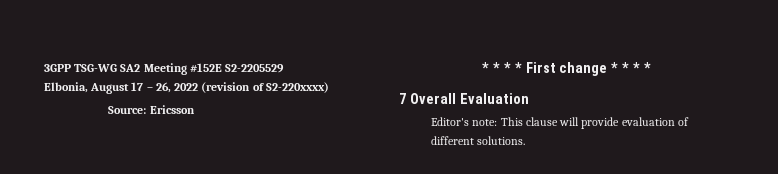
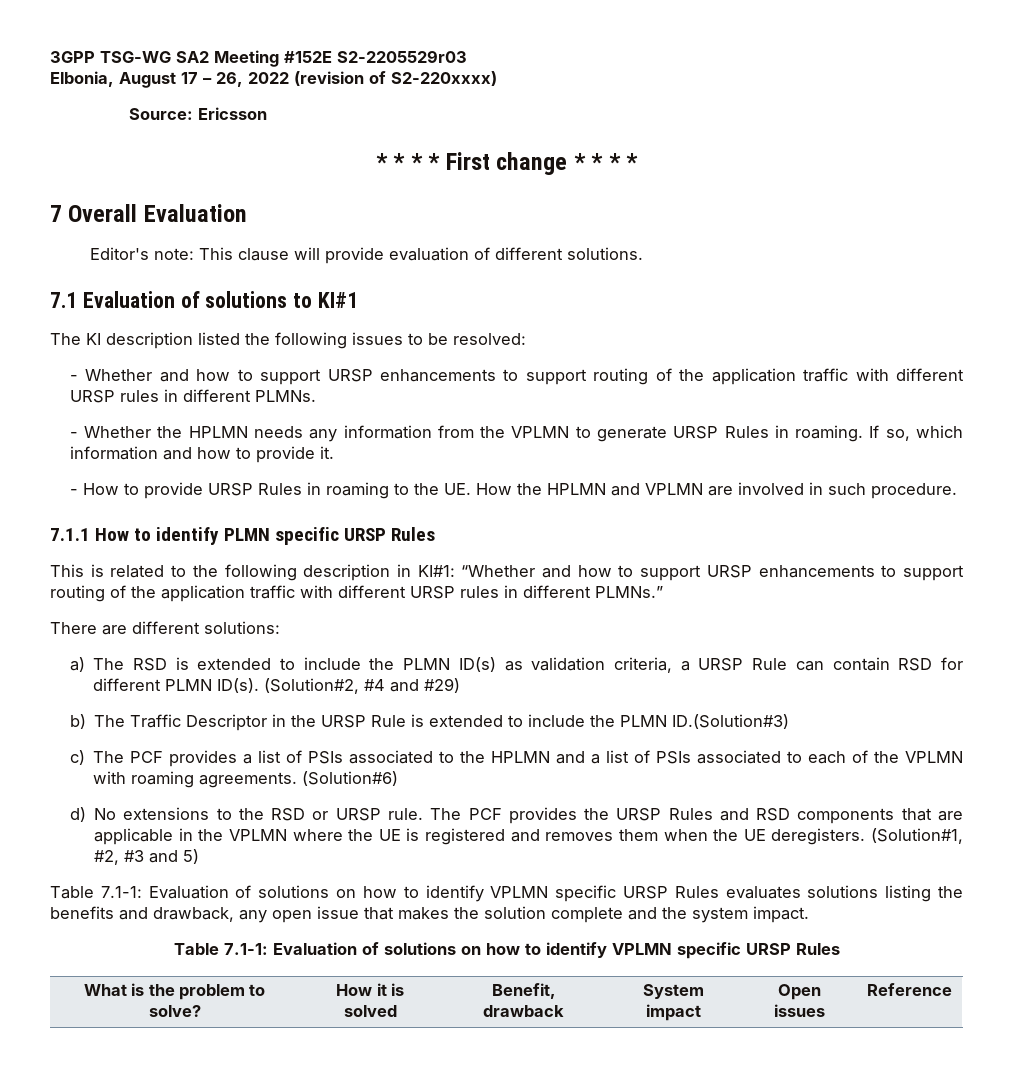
- 3GPP TSG-WG SA2 Meeting #152E S2-2205529
+ 3GPP TSG-WG SA2 Meeting #152E S2-2205529r03
+ 7.1 Evaluation of solutions to KI#1
+ The KI description listed the following issues to be resolved:
+ - Whether and how to support URSP enhancements to support routing of the application traffic with different URSP rules in different PLMNs.
+ - Whether the HPLMN needs any information from the VPLMN to generate URSP Rules in roaming. If so, which information and how to provide it.
+ - How to provide URSP Rules in roaming to the UE. How the HPLMN and VPLMN are involved in such procedure.
+ 7.1.1 How to identify PLMN specific URSP Rules
+ This is related to the following description in KI#1: “Whether and how to support URSP enhancements to support routing of the application traffic with different URSP rules in different PLMNs.”
+ There are different solutions:
+ a) The RSD is extended to include the PLMN ID(s) as validation criteria, a URSP Rule can contain RSD for different PLMN ID(s). (Solution#2, #4 and #29)
+ b) The Traffic Descriptor in the URSP Rule is extended to include the PLMN ID.(Solution#3)
+ c) The PCF provides a list of PSIs associated to the HPLMN and a list of PSIs associated to each of the VPLMN with roaming agreements. (Solution#6)
+ d) No extensions to the RSD or URSP rule. The PCF provides the URSP Rules and RSD components that are applicable in the VPLMN where the UE is registered and removes them when the UE deregisters. (Solution#1, #2, #3 and 5)
+ Table 7.1-1: Evaluation of solutions on how to identify VPLMN specific URSP Rules evaluates solutions listing the benefits and drawback, any open issue that makes the solution complete and the system impact.
+ Table 7.1-1: Evaluation of solutions on how to identify VPLMN specific URSP Rules
+ What is the problem to solve? | How it is solved | Benefit, drawback | System impact | Open issues | Reference

